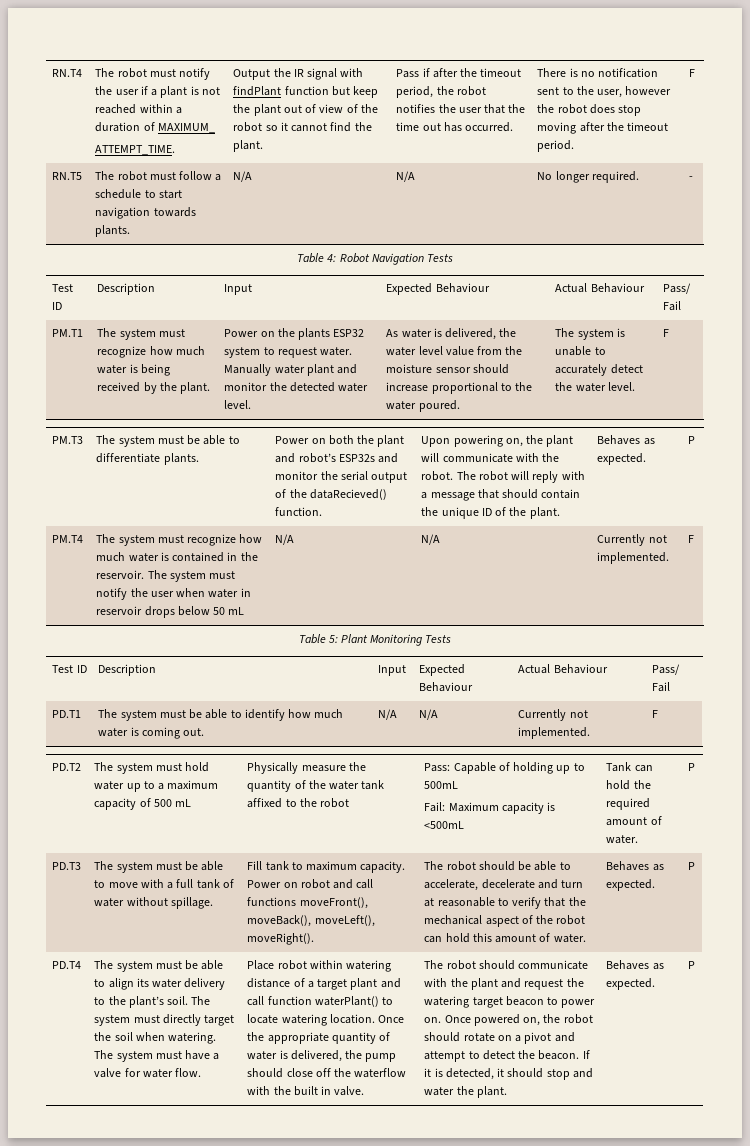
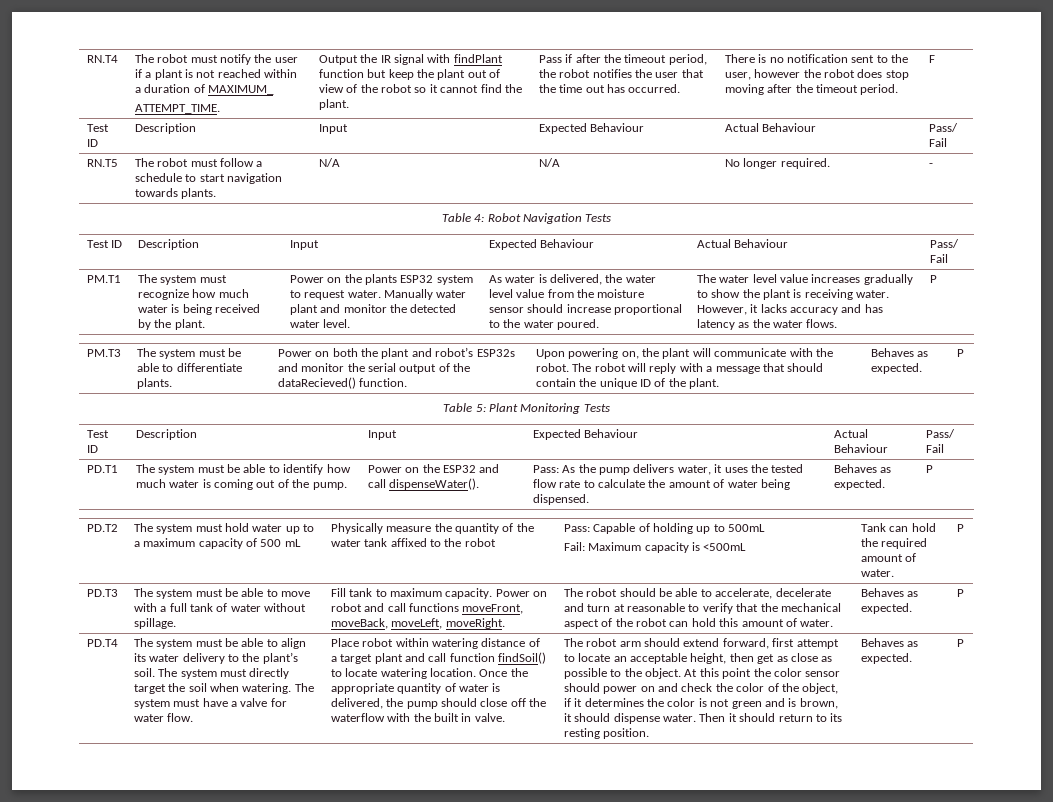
  There is no notification sent to the user, however the robot does stop moving after the timeout period. | F
+ Test ID | Description | Input | Expected Behaviour | Actual Behaviour | Pass/ Fail
- The system is unable to accurately detect the water level. | F
+ The water level value increases gradually to show the plant is receiving water. However, it lacks accuracy and has latency as the water flows. | P
- PM.T4 | The system must recognize how much water is contained in the reservoir. The system must notify the user when water in reservoir drops below 50 mL | N/A | N/A | Currently not implemented. | F
- The system must be able to identify how much water is coming out. | N/A | N/A | Currently not implemented. | F
+ The system must be able to identify how much water is coming out of the pump. | Power on the ESP32 and call dispenseWater(). | Pass: As the pump delivers water, it uses the tested flow rate to calculate the amount of water being dispensed. | Behaves as expected. | P
- Power on robot and call functions moveFront(), moveBack(), moveLeft(), moveRight().
+ Power on robot and call functions moveFront, moveBack, moveLeft, moveRight.
- Place robot within watering distance of a target plant and call function waterPlant() to locate watering location.
+ Place robot within watering distance of a target plant and call function findSoil() to locate watering location.
- The robot should communicate with the plant and request the watering target beacon to power on. Once powered on, the robot should rotate on a pivot and attempt to detect the beacon. If it is detected, it should stop and water the plant.
+ The robot arm should extend forward, first attempt to locate an acceptable height, then get as close as possible to the object. At this point the color sensor should power on and check the color of the object, if it determines the color is not green and is brown, it should dispense water. Then it should return to its resting position.

